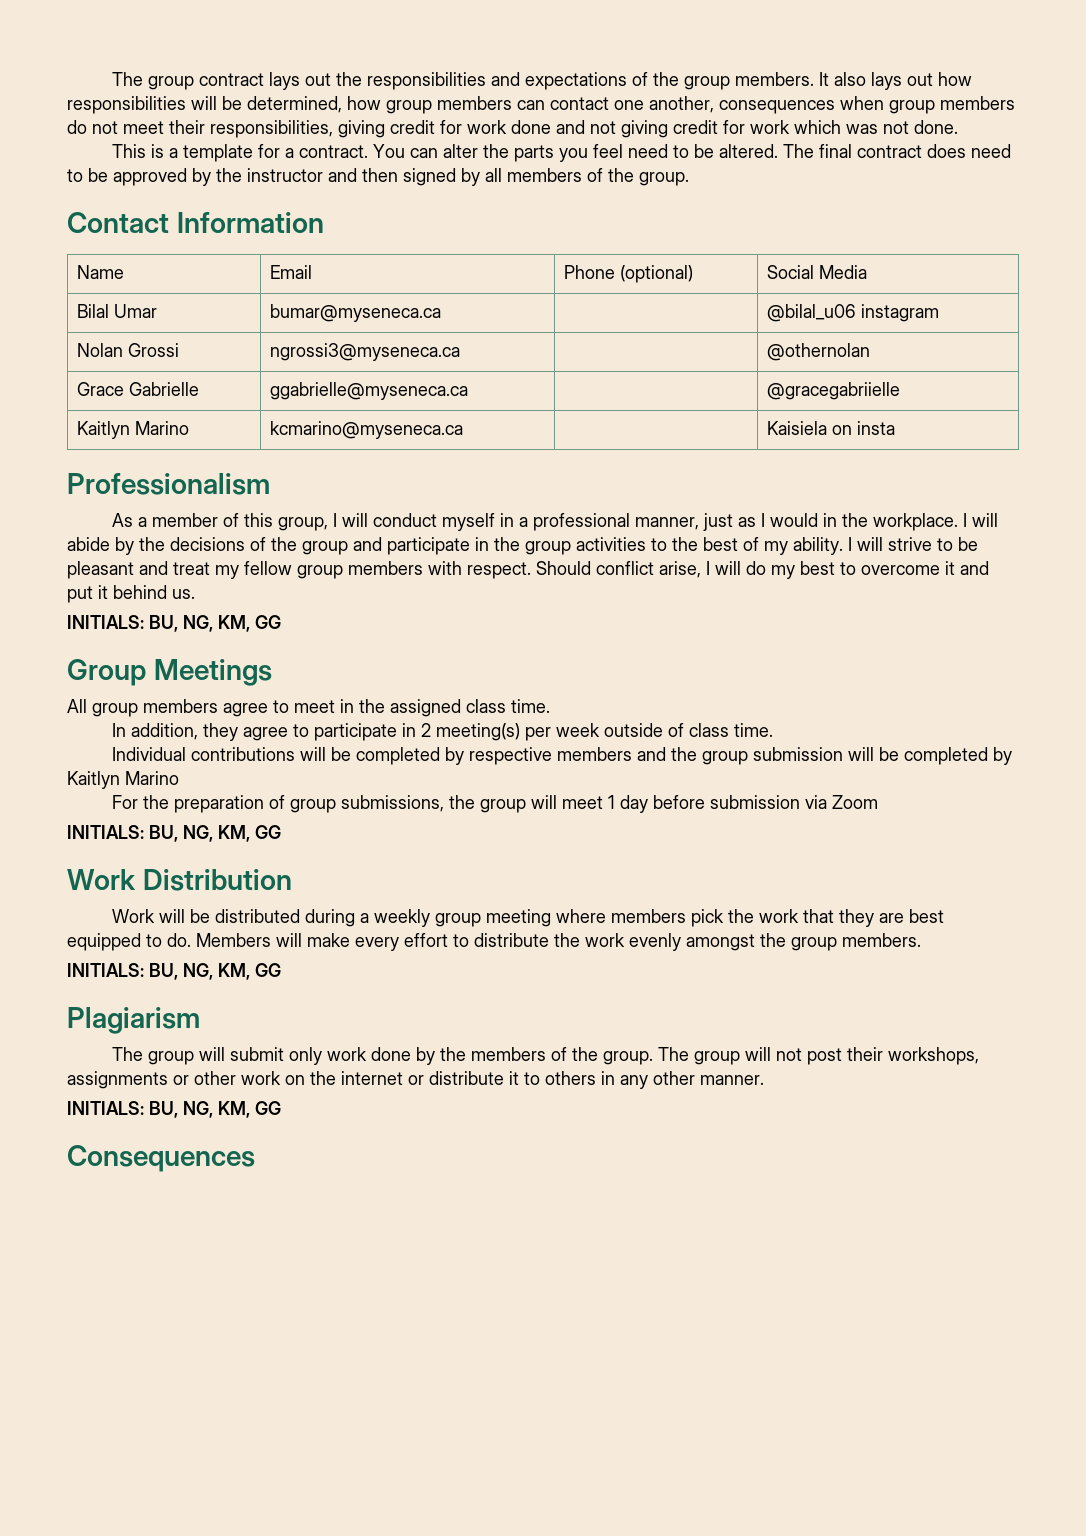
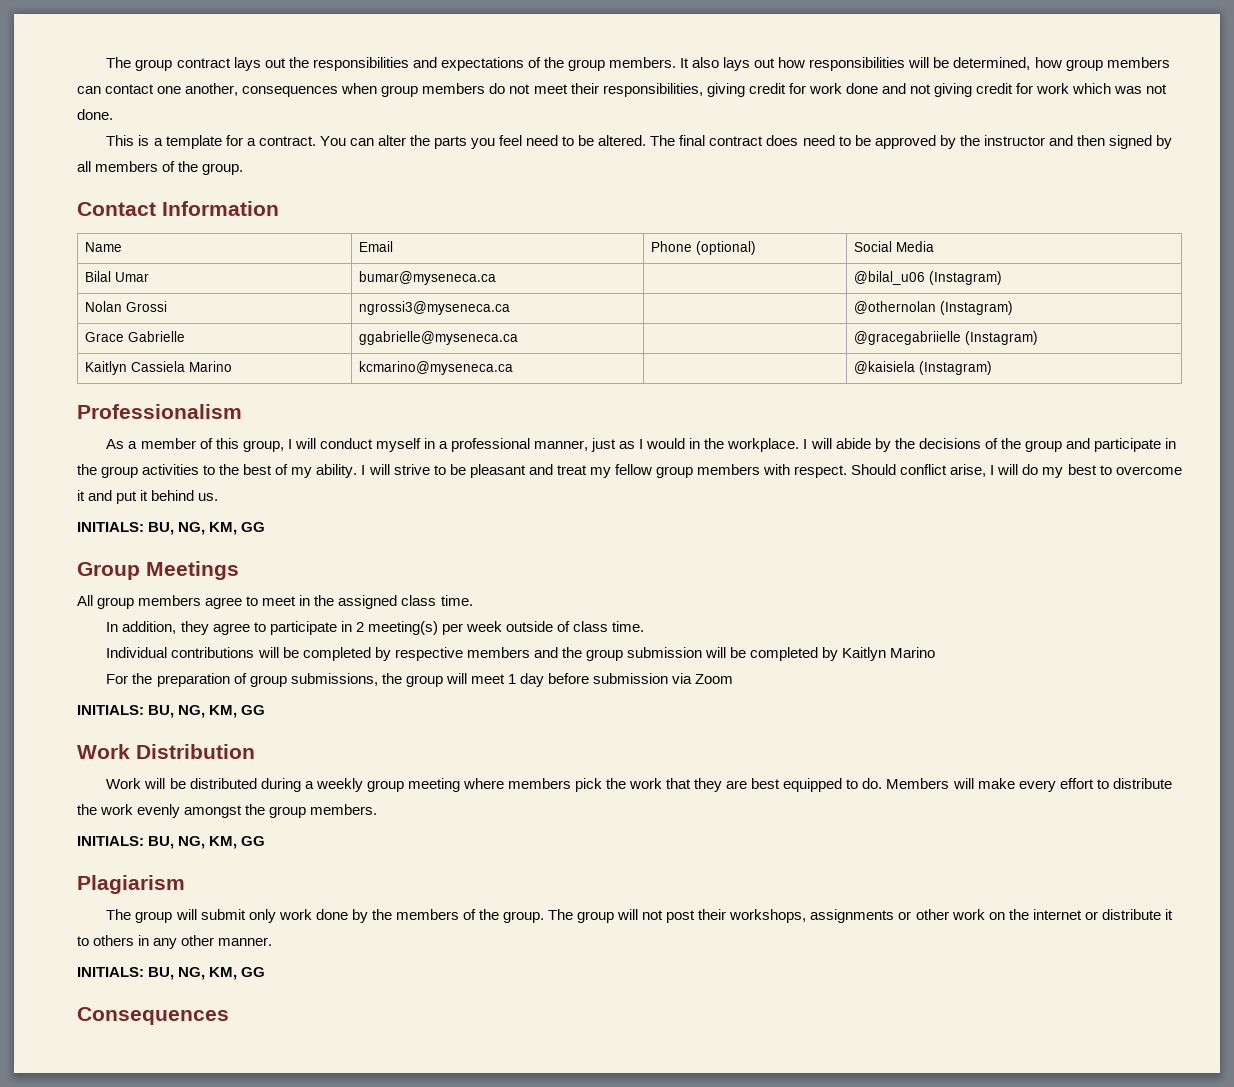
- Bilal Umar | bumar@myseneca.ca | | @bilal_u06 instagram
+ Bilal Umar | bumar@myseneca.ca | | @bilal_u06 (Instagram)
- Nolan Grossi | ngrossi3@myseneca.ca | | @othernolan
+ Nolan Grossi | ngrossi3@myseneca.ca | | @othernolan (Instagram)
- Grace Gabrielle | ggabrielle@myseneca.ca | | @gracegabriielle
- Kaitlyn Marino | kcmarino@myseneca.ca | | Kaisiela on insta
+ Grace Gabrielle | ggabrielle@myseneca.ca | | @gracegabriielle (Instagram)
+ Kaitlyn Cassiela Marino | kcmarino@myseneca.ca | | @kaisiela (Instagram)

